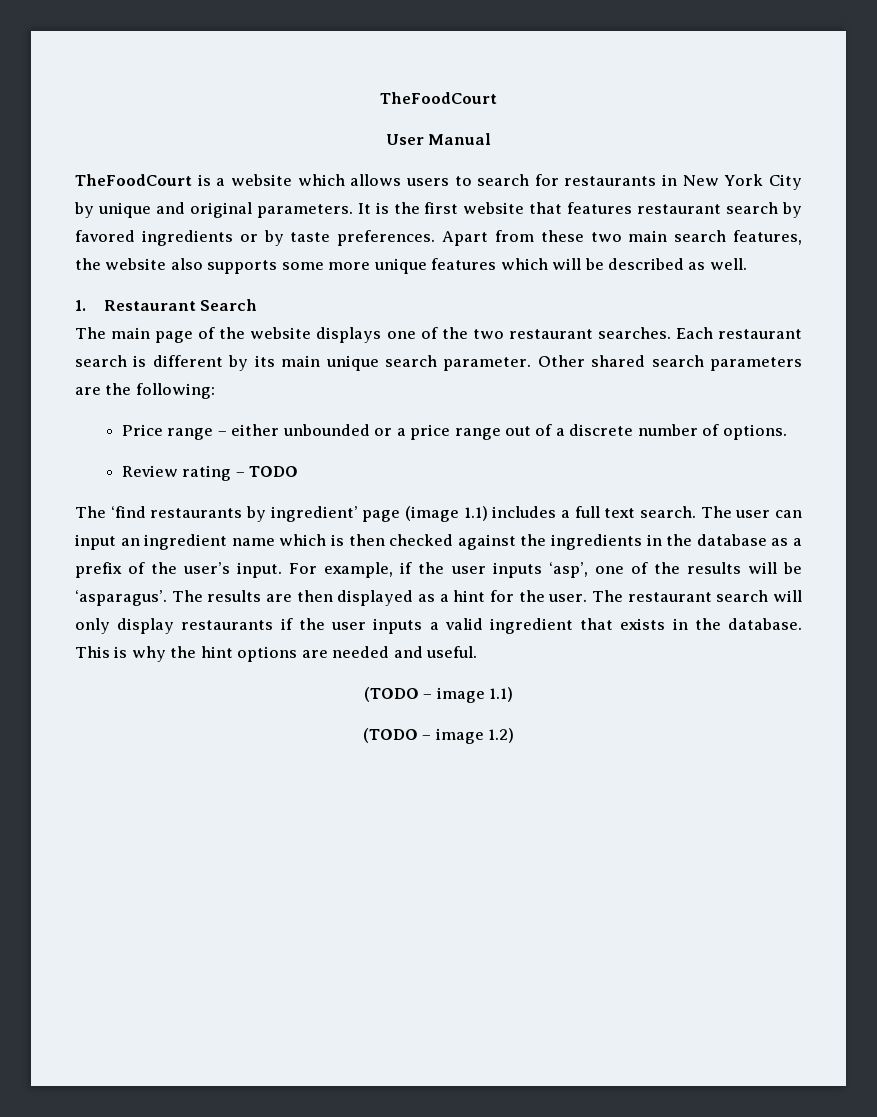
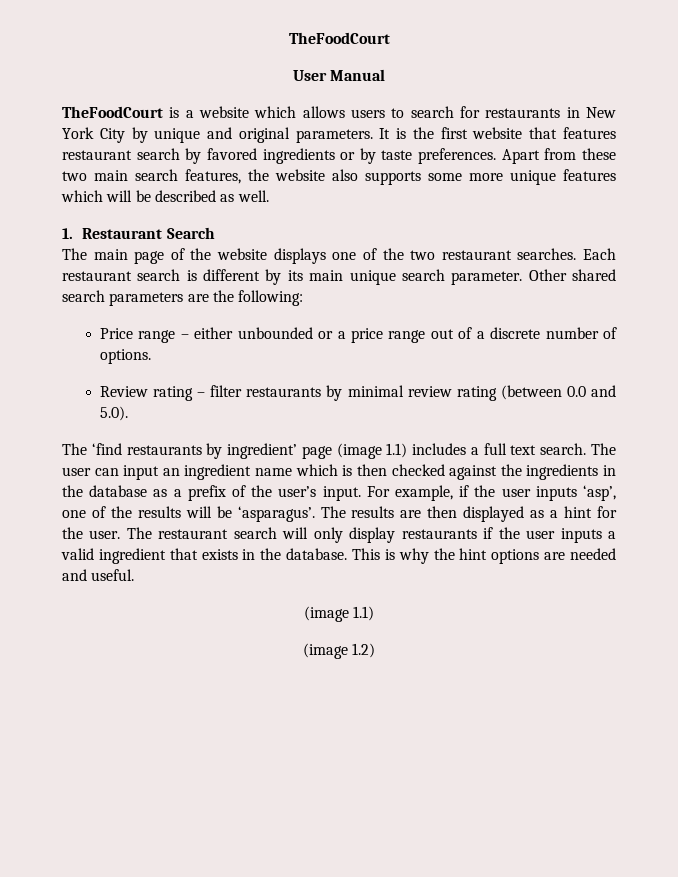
- Review rating – TODO
+ Review rating – filter restaurants by minimal review rating (between 0.0 and 5.0).
  This is why the hint options are needed and useful.
- (TODO – image 1.1)
- (TODO – image 1.2)
+ (image 1.1)
+ (image 1.2)

